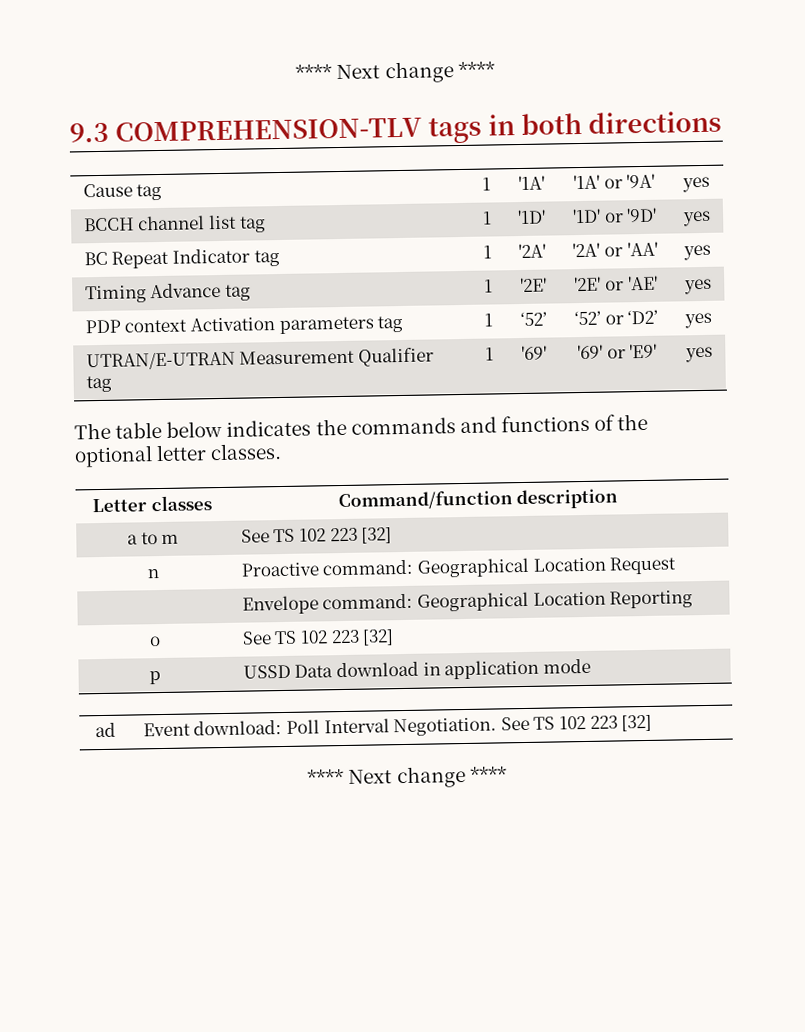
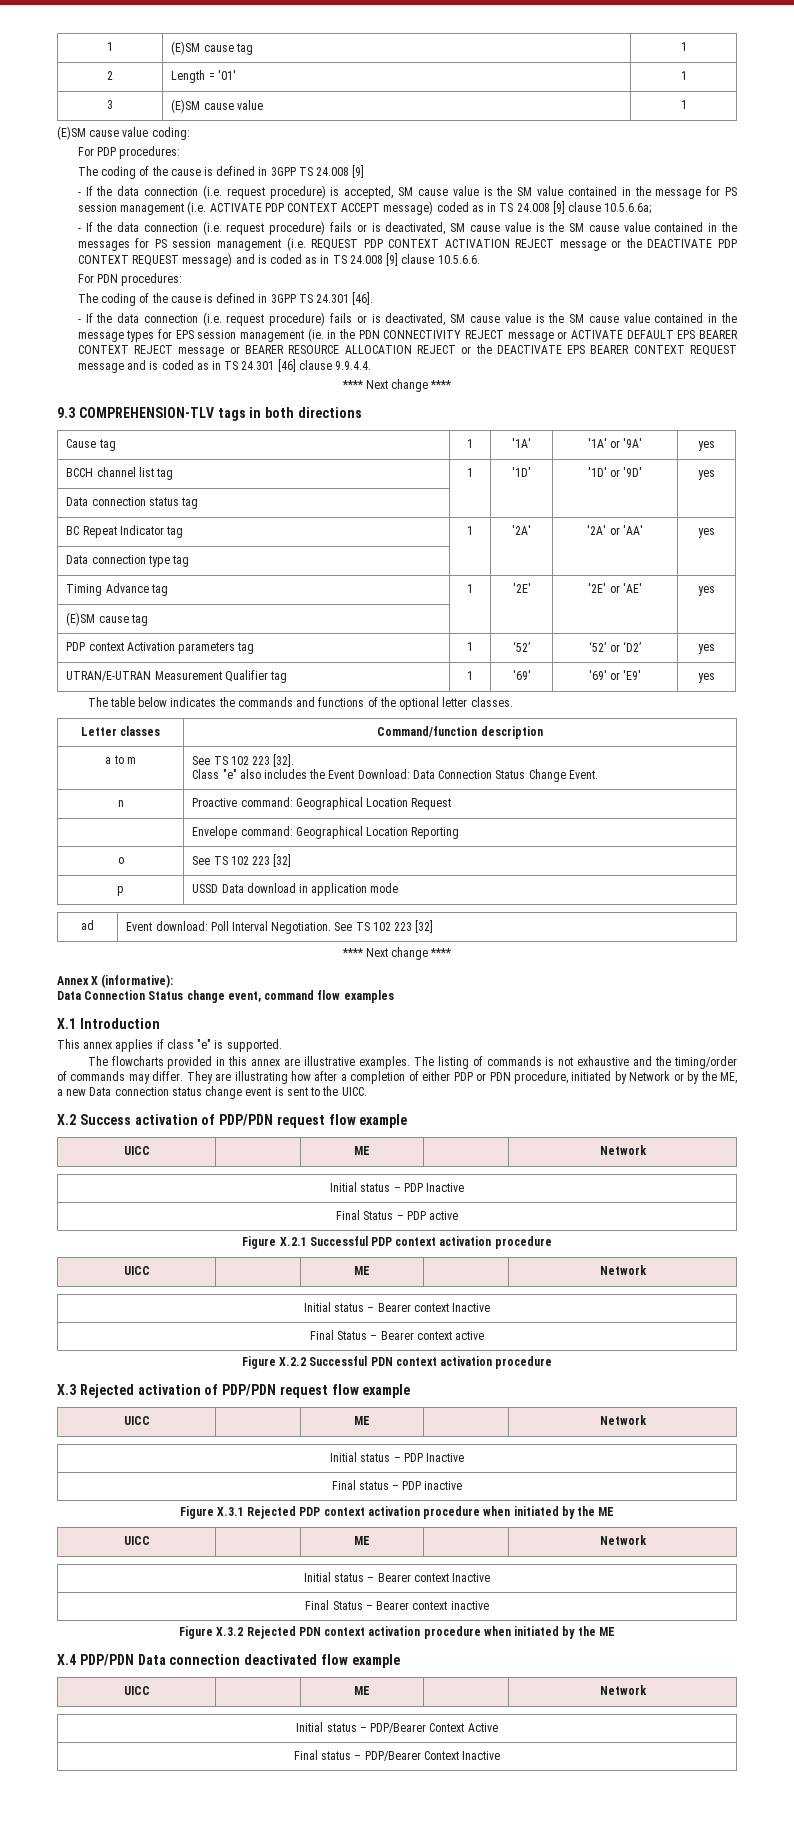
+ 1 | (E)SM cause tag | 1
+ 2 | Length = '01' | 1
+ 3 | (E)SM cause value | 1
+ (E)SM cause value coding:
+ For PDP procedures:
+ The coding of the cause is defined in 3GPP TS 24.008 [9]
+ - If the data connection (i.e. request procedure) is accepted, SM cause value is the SM value contained in the message for PS session management (i.e. ACTIVATE PDP CONTEXT ACCEPT message) coded as in TS 24.008 [9] clause 10.5.6.6a;
+ - If the data connection (i.e. request procedure) fails or is deactivated, SM cause value is the SM cause value contained in the messages for PS session management (i.e. REQUEST PDP CONTEXT ACTIVATION REJECT message or the DEACTIVATE PDP CONTEXT REQUEST message) and is coded as in TS 24.008 [9] clause 10.5.6.6.
+ For PDN procedures:
+ The coding of the cause is defined in 3GPP TS 24.301 [46].
+ - If the data connection (i.e. request procedure) fails or is deactivated, SM cause value is the SM cause value contained in the message types for EPS session management (ie. in the PDN CONNECTIVITY REJECT message or ACTIVATE DEFAULT EPS BEARER CONTEXT REJECT message or BEARER RESOURCE ALLOCATION REJECT or the DEACTIVATE EPS BEARER CONTEXT REQUEST message and is coded as in TS 24.301 [46] clause 9.9.4.4.
+ Data connection status tag | | | |
+ Data connection type tag | | | |
+ (E)SM cause tag | | | |
- a to m | See TS 102 223 [32]
+ a to m | See TS 102 223 [32].
+ Class "e" also includes the Event Download: Data Connection Status Change Event.
+ Annex X (informative):
+ Data Connection Status change event, command flow examples
+ X.1 Introduction
+ This annex applies if class "e" is supported.
+ The flowcharts provided in this annex are illustrative examples. The listing of commands is not exhaustive and the timing/order of commands may differ. They are illustrating how after a completion of either PDP or PDN procedure, initiated by Network or by the ME, a new Data connection status change event is sent to the UICC.
+ X.2 Success activation of PDP/PDN request flow example
+ UICC | | ME | | Network
+ Initial status – PDP Inactive
+ Final Status – PDP active
+ Figure X.2.1 Successful PDP context activation procedure
+ UICC | | ME | | Network
+ Initial status – Bearer context Inactive
+ Final Status – Bearer context active
+ Figure X.2.2 Successful PDN context activation procedure
+ X.3 Rejected activation of PDP/PDN request flow example
+ UICC | | ME | | Network
+ Initial status – PDP Inactive
+ Final status – PDP inactive
+ Figure X.3.1 Rejected PDP context activation procedure when initiated by the ME
+ UICC | | ME | | Network
+ Initial status – Bearer context Inactive
+ Final Status – Bearer context inactive
+ Figure X.3.2 Rejected PDN context activation procedure when initiated by the ME
+ X.4 PDP/PDN Data connection deactivated flow example
+ UICC | | ME | | Network
+ Initial status – PDP/Bearer Context Active
+ Final status – PDP/Bearer Context Inactive

